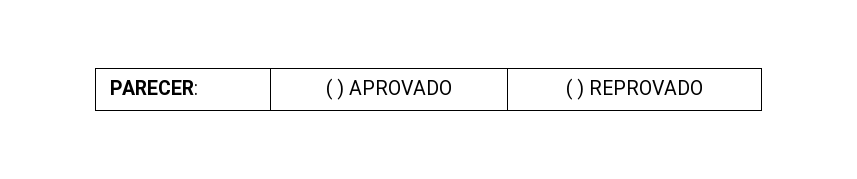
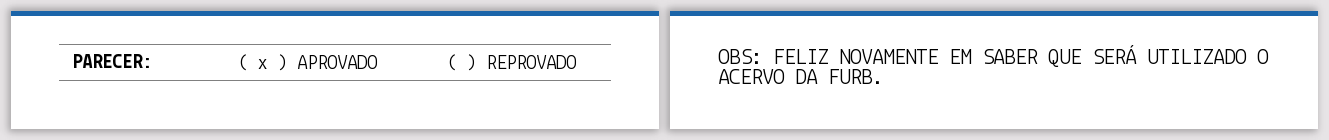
- PARECER: | ( ) APROVADO | ( ) REPROVADO
+ PARECER: | ( x ) APROVADO | ( ) REPROVADO
+ OBS: FELIZ NOVAMENTE EM SABER QUE SERÁ UTILIZADO O ACERVO DA FURB.

